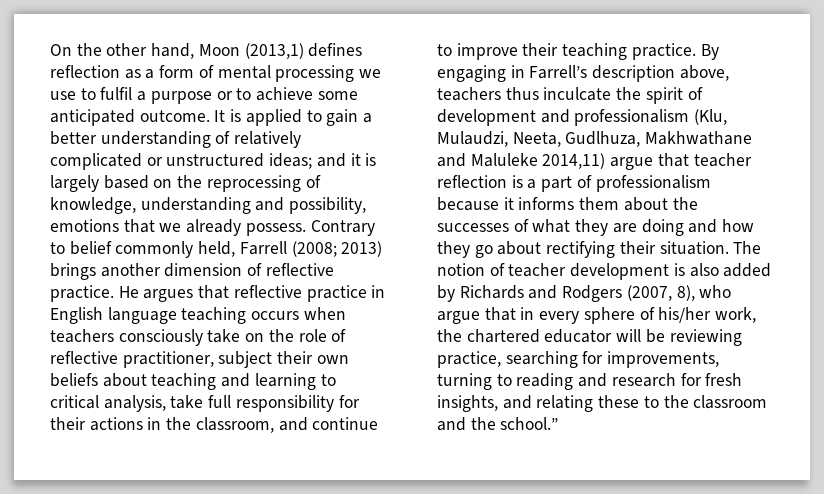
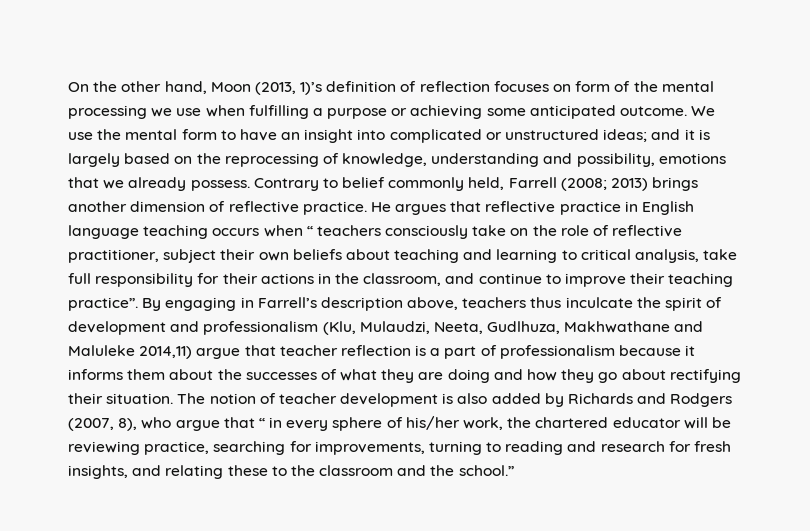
- On the other hand, Moon (2013,1) defines reflection as a form of mental processing we use to fulfil a purpose or to achieve some anticipated outcome.
+ On the other hand, Moon (2013, 1)’s definition of reflection focuses on form of the mental processing we use when fulfilling a purpose or achieving some anticipated outcome.
- It is applied to gain a better understanding of relatively complicated or unstructured ideas; and it is largely based on the reprocessing of knowledge, understanding and possibility, emotions that we already possess.
+ We use the mental form to have an insight into complicated or unstructured ideas; and it is largely based on the reprocessing of knowledge, understanding and possibility, emotions that we already possess.
- He argues that reflective practice in English language teaching occurs when teachers consciously take on the role of reflective practitioner, subject their own beliefs about teaching and learning to critical analysis, take full responsibility for their actions in the classroom, and continue to improve their teaching practice.
+ He argues that reflective practice in English language teaching occurs when “ teachers consciously take on the role of reflective practitioner, subject their own beliefs about teaching and learning to critical analysis, take full responsibility for their actions in the classroom, and continue to improve their teaching practice”.
- The notion of teacher development is also added by Richards and Rodgers (2007, 8), who argue that in every sphere of his/her work, the chartered educator will be reviewing practice, searching for improvements, turning to reading and research for fresh insights, and relating these to the classroom and the school.”
+ The notion of teacher development is also added by Richards and Rodgers (2007, 8), who argue that “ in every sphere of his/her work, the chartered educator will be reviewing practice, searching for improvements, turning to reading and research for fresh insights, and relating these to the classroom and the school.”

